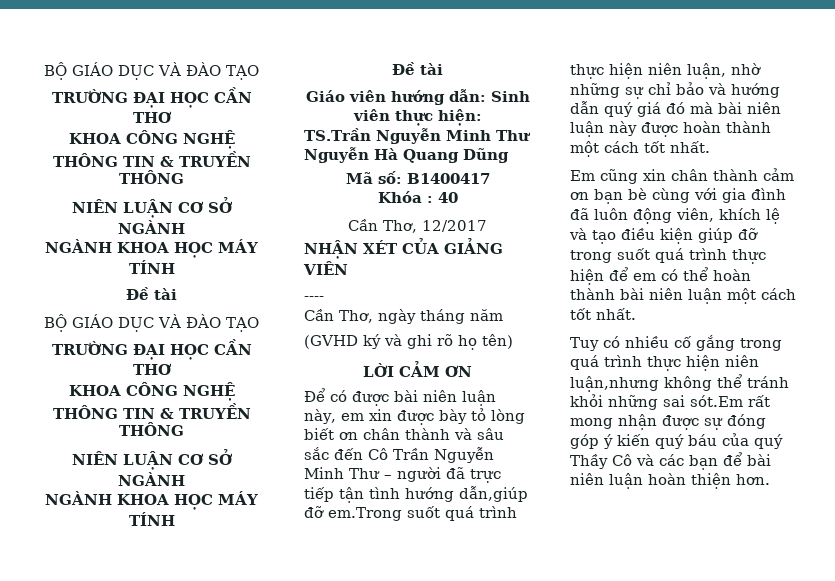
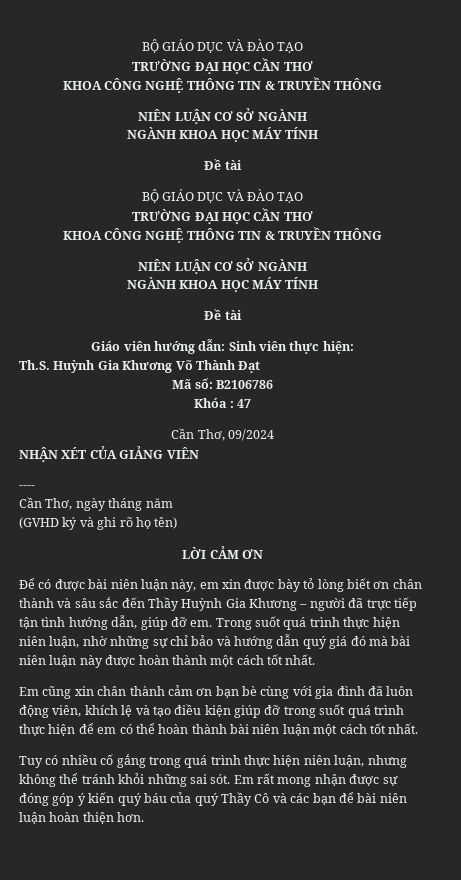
- TS.Trần Nguyễn Minh Thư Nguyễn Hà Quang Dũng
+ Th.S. Huỳnh Gia Khương Võ Thành Đạt
- Mã số: B1400417
+ Mã số: B2106786
- Khóa : 40
- Cần Thơ, 12/2017
+ Khóa : 47
+ Cần Thơ, 09/2024
- Để có được bài niên luận này, em xin được bày tỏ lòng biết ơn chân thành và sâu sắc đến Cô Trần Nguyễn Minh Thư – người đã trực tiếp tận tình hướng dẫn,giúp đỡ em.Trong suốt quá trình thực hiện niên luận, nhờ những sự chỉ bảo và hướng dẫn quý giá đó mà bài niên luận này được hoàn thành một cách tốt nhất.
+ Để có được bài niên luận này, em xin được bày tỏ lòng biết ơn chân thành và sâu sắc đến Thầy Huỳnh Gia Khương – người đã trực tiếp tận tình hướng dẫn, giúp đỡ em. Trong suốt quá trình thực hiện niên luận, nhờ những sự chỉ bảo và hướng dẫn quý giá đó mà bài niên luận này được hoàn thành một cách tốt nhất.
- Tuy có nhiều cố gắng trong quá trình thực hiện niên luận,nhưng không thể tránh khỏi những sai sót.Em rất mong nhận được sự đóng góp ý kiến quý báu của quý Thầy Cô và các bạn để bài niên luận hoàn thiện hơn.
+ Tuy có nhiều cố gắng trong quá trình thực hiện niên luận, nhưng không thể tránh khỏi những sai sót. Em rất mong nhận được sự đóng góp ý kiến quý báu của quý Thầy Cô và các bạn để bài niên luận hoàn thiện hơn.

